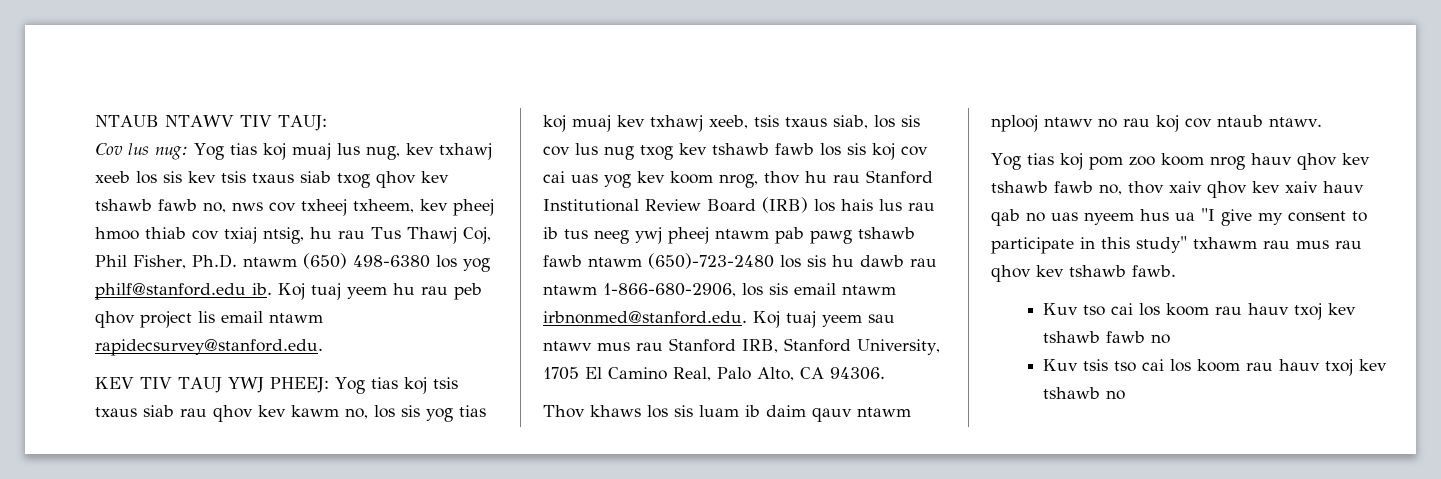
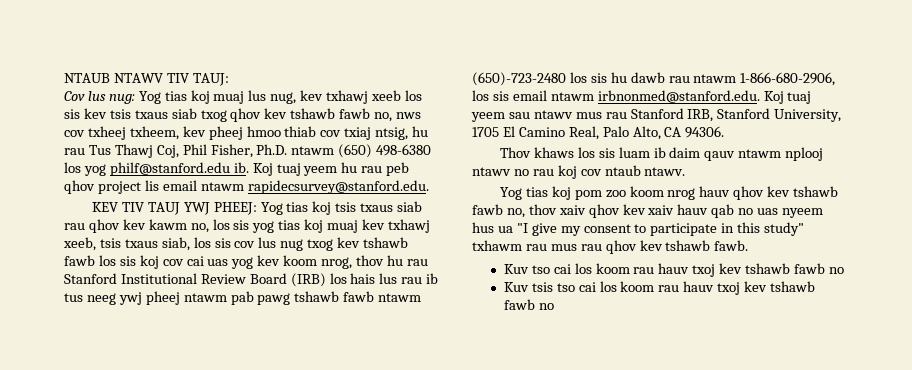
- Kuv tsis tso cai los koom rau hauv txoj kev tshawb no
+ Kuv tsis tso cai los koom rau hauv txoj kev tshawb fawb no

